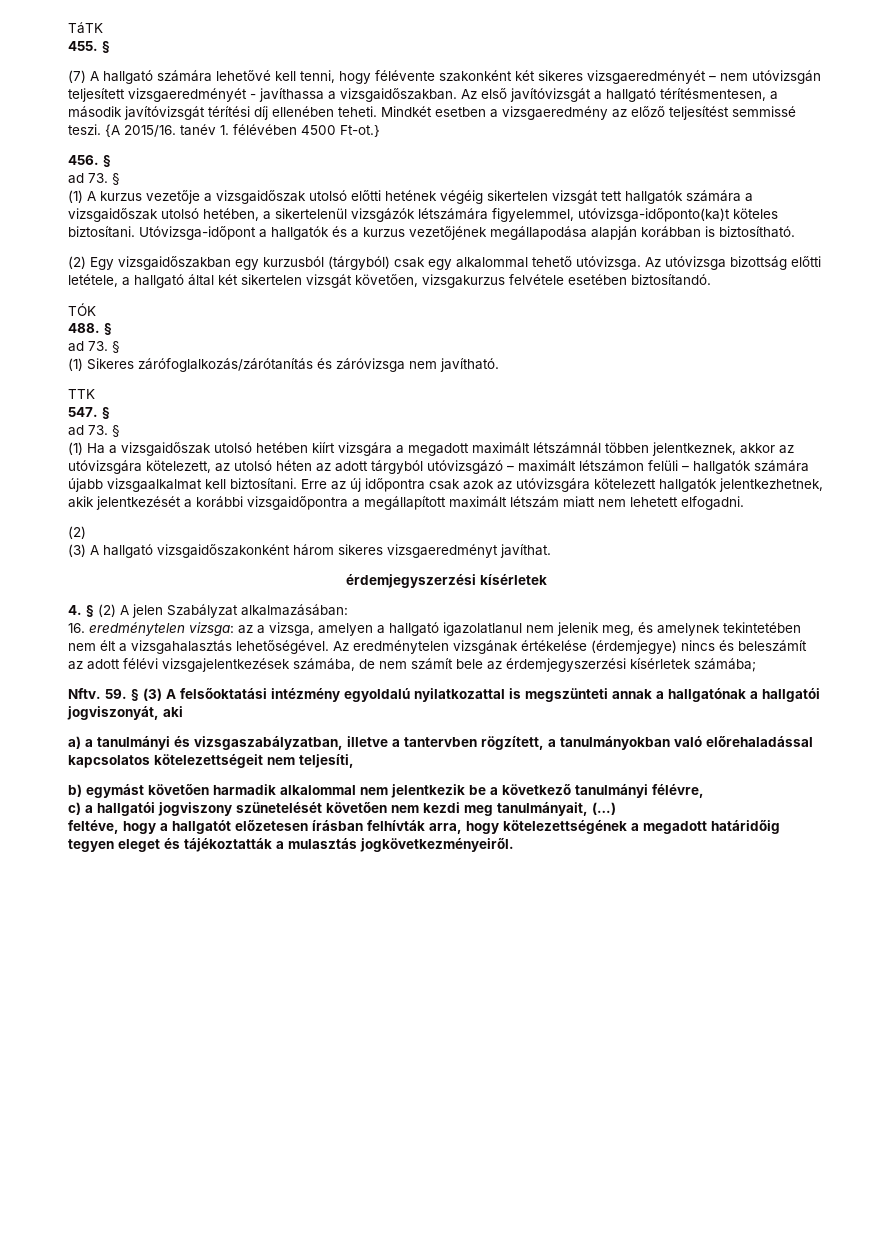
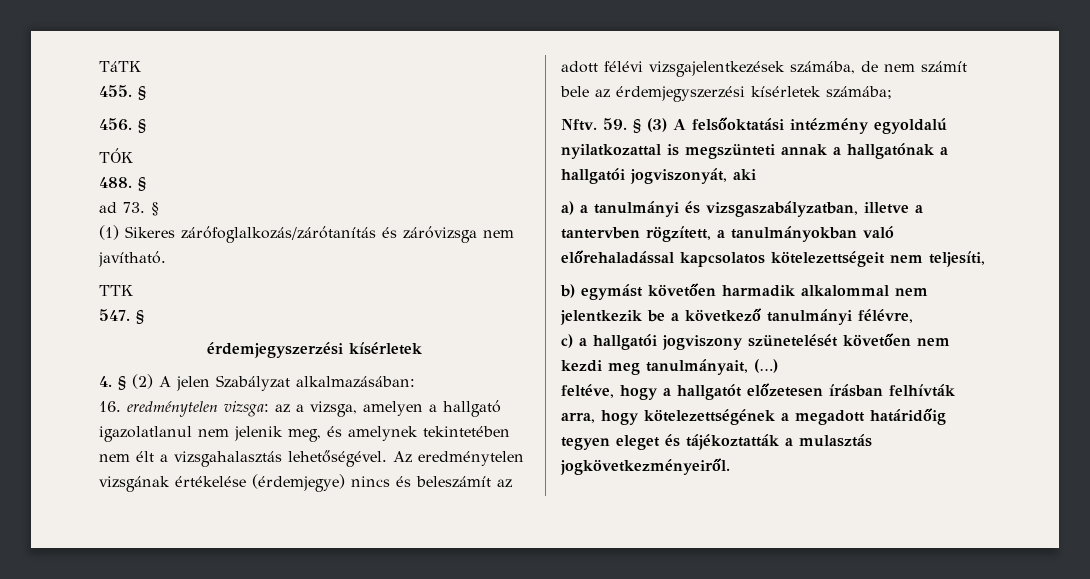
- (7) A hallgató számára lehetővé kell tenni, hogy félévente szakonként két sikeres vizsgaeredményét – nem utóvizsgán teljesített vizsgaeredményét - javíthassa a vizsgaidőszakban. Az első javítóvizsgát a hallgató térítésmentesen, a második javítóvizsgát térítési díj ellenében teheti. Mindkét esetben a vizsgaeredmény az előző teljesítést semmissé teszi. {A 2015/16. tanév 1. félévében 4500 Ft-ot.}
  456. §
- ad 73. §
- (1) A kurzus vezetője a vizsgaidőszak utolsó előtti hetének végéig sikertelen vizsgát tett hallgatók számára a vizsgaidőszak utolsó hetében, a sikertelenül vizsgázók létszámára figyelemmel, utóvizsga-időponto(ka)t köteles biztosítani. Utóvizsga-időpont a hallgatók és a kurzus vezetőjének megállapodása alapján korábban is biztosítható.
- (2) Egy vizsgaidőszakban egy kurzusból (tárgyból) csak egy alkalommal tehető utóvizsga. Az utóvizsga bizottság előtti letétele, a hallgató által két sikertelen vizsgát követően, vizsgakurzus felvétele esetében biztosítandó.
  547. §
- ad 73. §
- (1) Ha a vizsgaidőszak utolsó hetében kiírt vizsgára a megadott maximált létszámnál többen jelentkeznek, akkor az utóvizsgára kötelezett, az utolsó héten az adott tárgyból utóvizsgázó – maximált létszámon felüli – hallgatók számára újabb vizsgaalkalmat kell biztosítani. Erre az új időpontra csak azok az utóvizsgára kötelezett hallgatók jelentkezhetnek, akik jelentkezését a korábbi vizsgaidőpontra a megállapított maximált létszám miatt nem lehetett elfogadni.
- (2)
- (3) A hallgató vizsgaidőszakonként három sikeres vizsgaeredményt javíthat.

